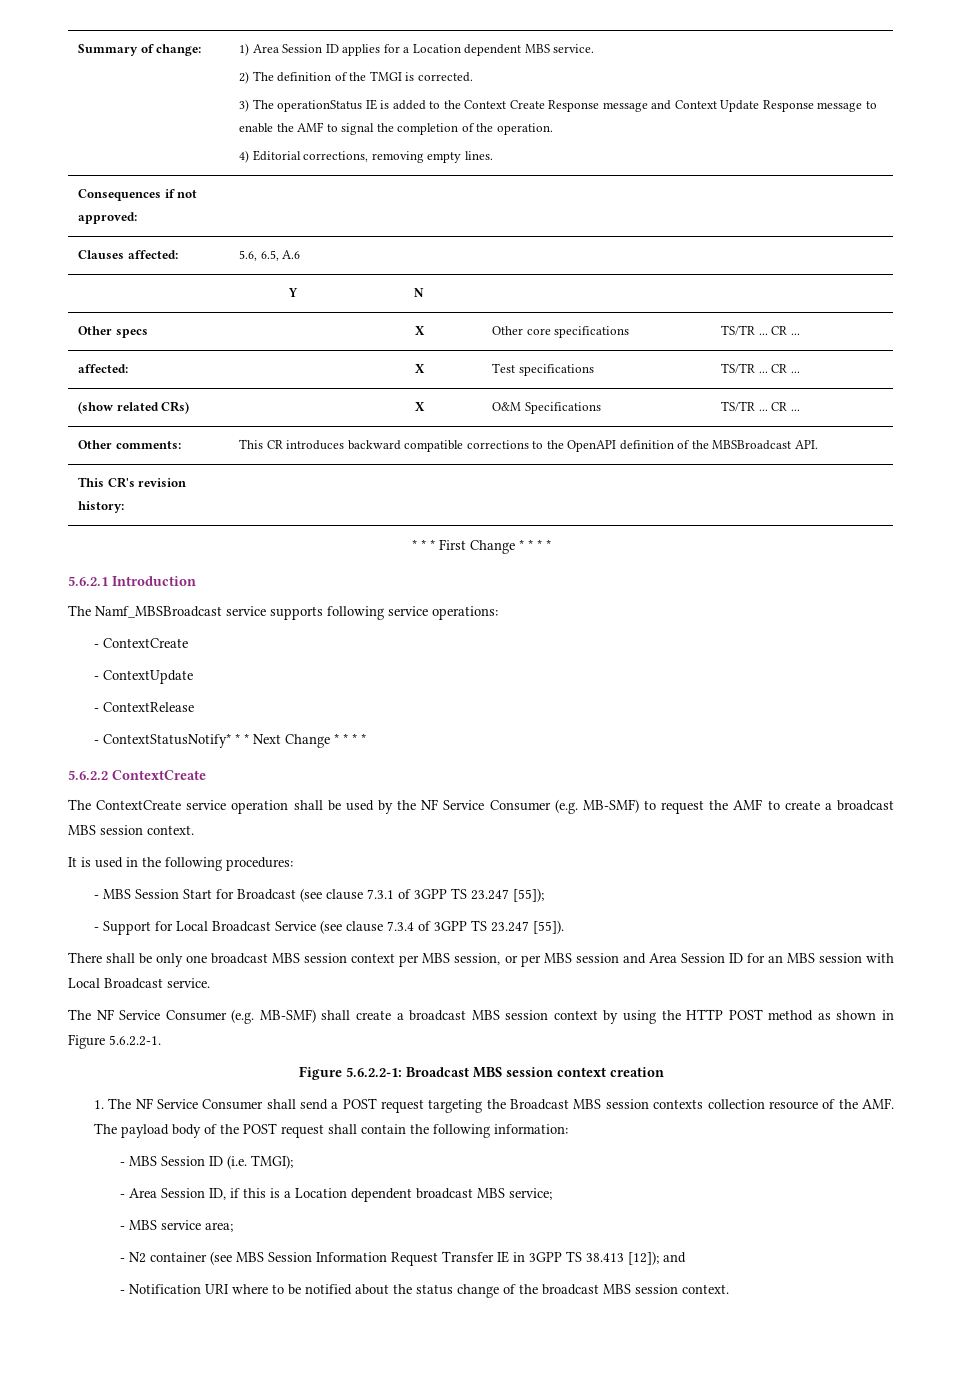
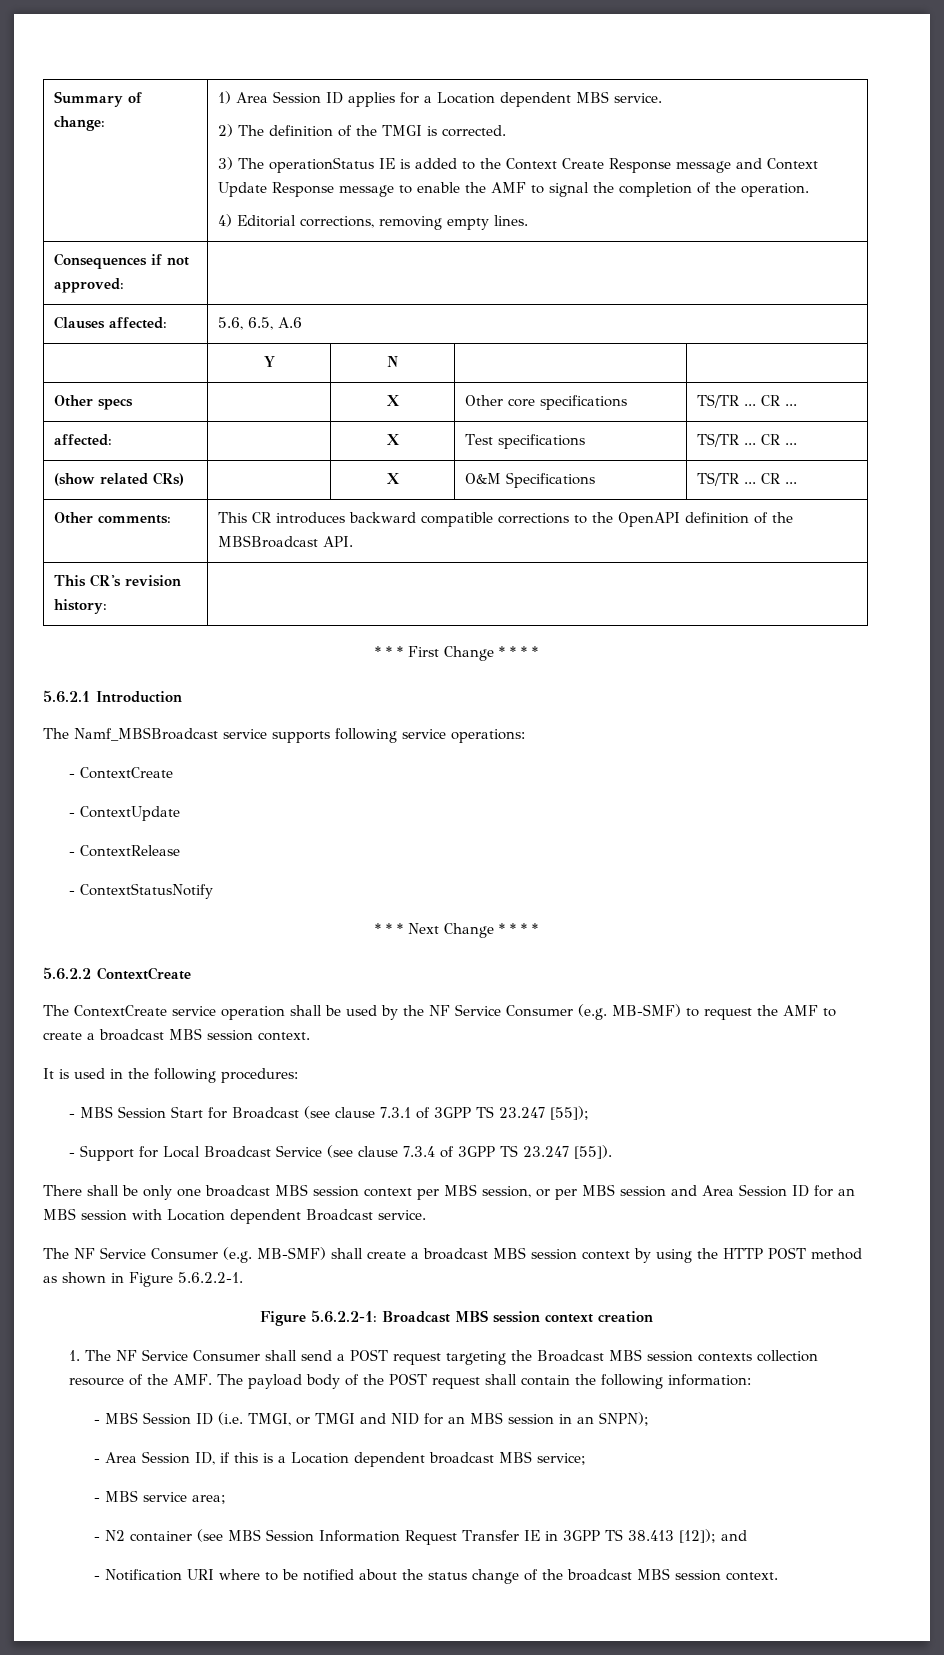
- - ContextStatusNotify* * * Next Change * * * *
+ - ContextStatusNotify
+ * * * Next Change * * * *
- There shall be only one broadcast MBS session context per MBS session, or per MBS session and Area Session ID for an MBS session with Local Broadcast service.
+ There shall be only one broadcast MBS session context per MBS session, or per MBS session and Area Session ID for an MBS session with Location dependent Broadcast service.
- - MBS Session ID (i.e. TMGI);
+ - MBS Session ID (i.e. TMGI, or TMGI and NID for an MBS session in an SNPN);

